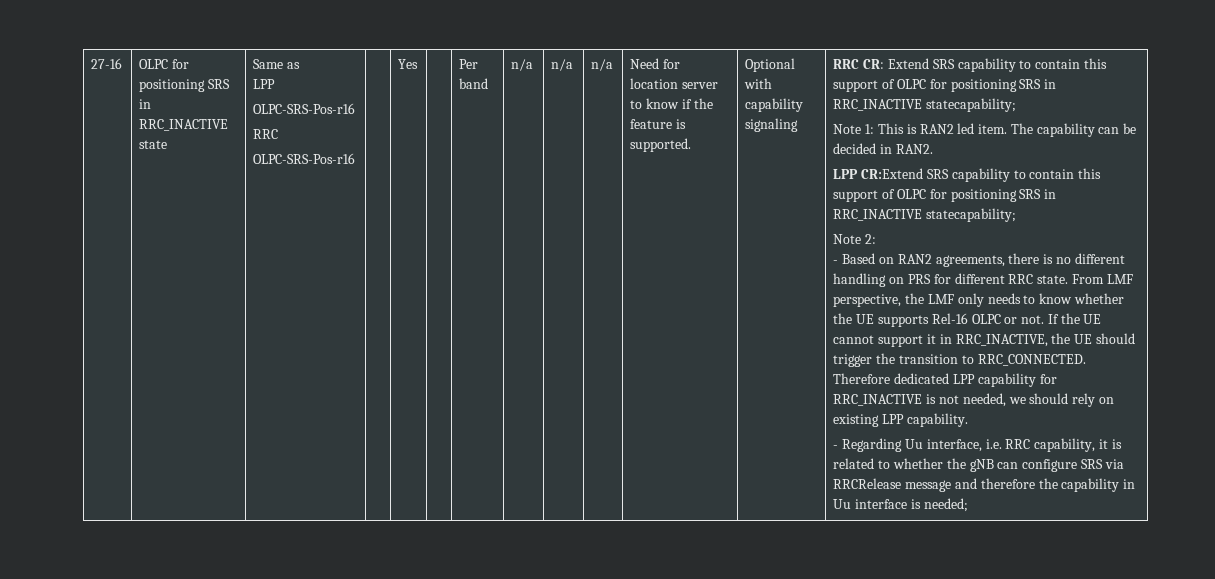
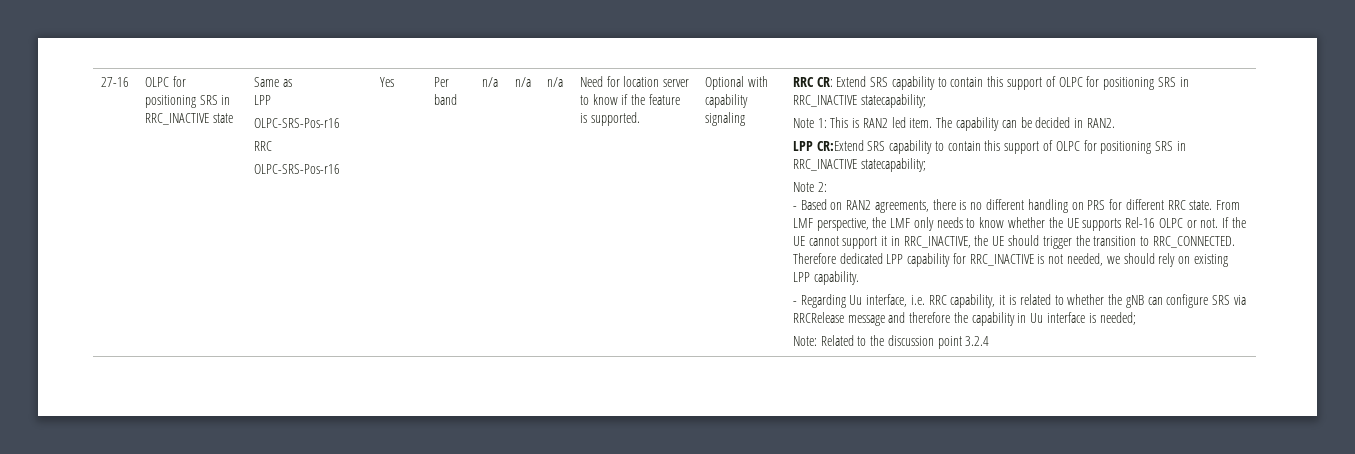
+ Note: Related to the discussion point 3.2.4

